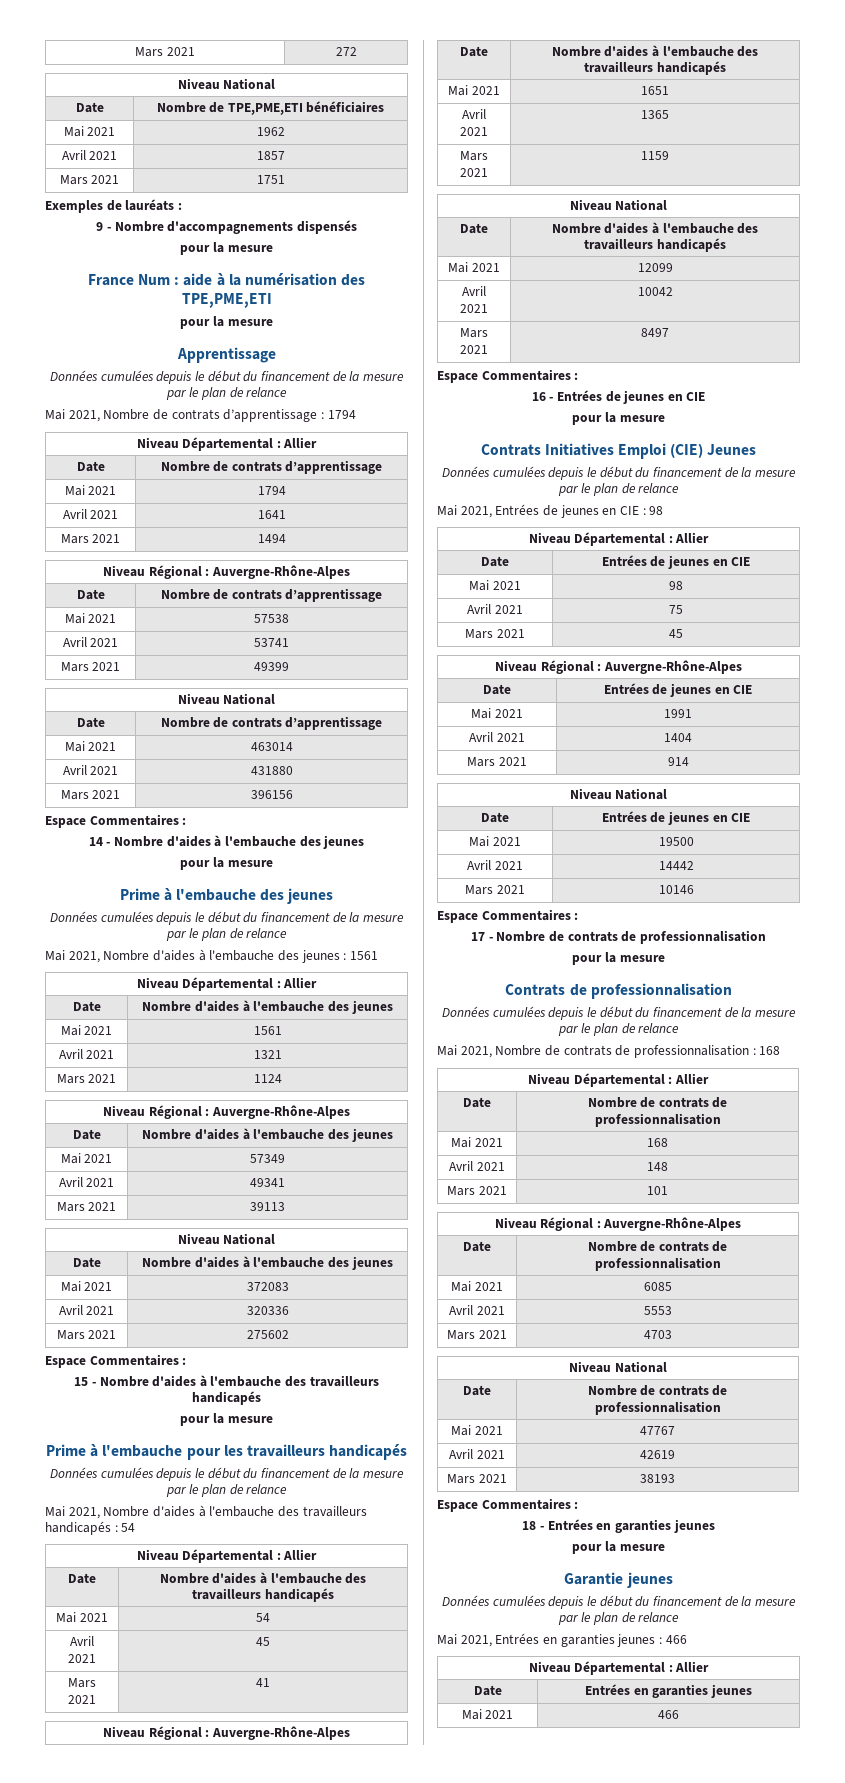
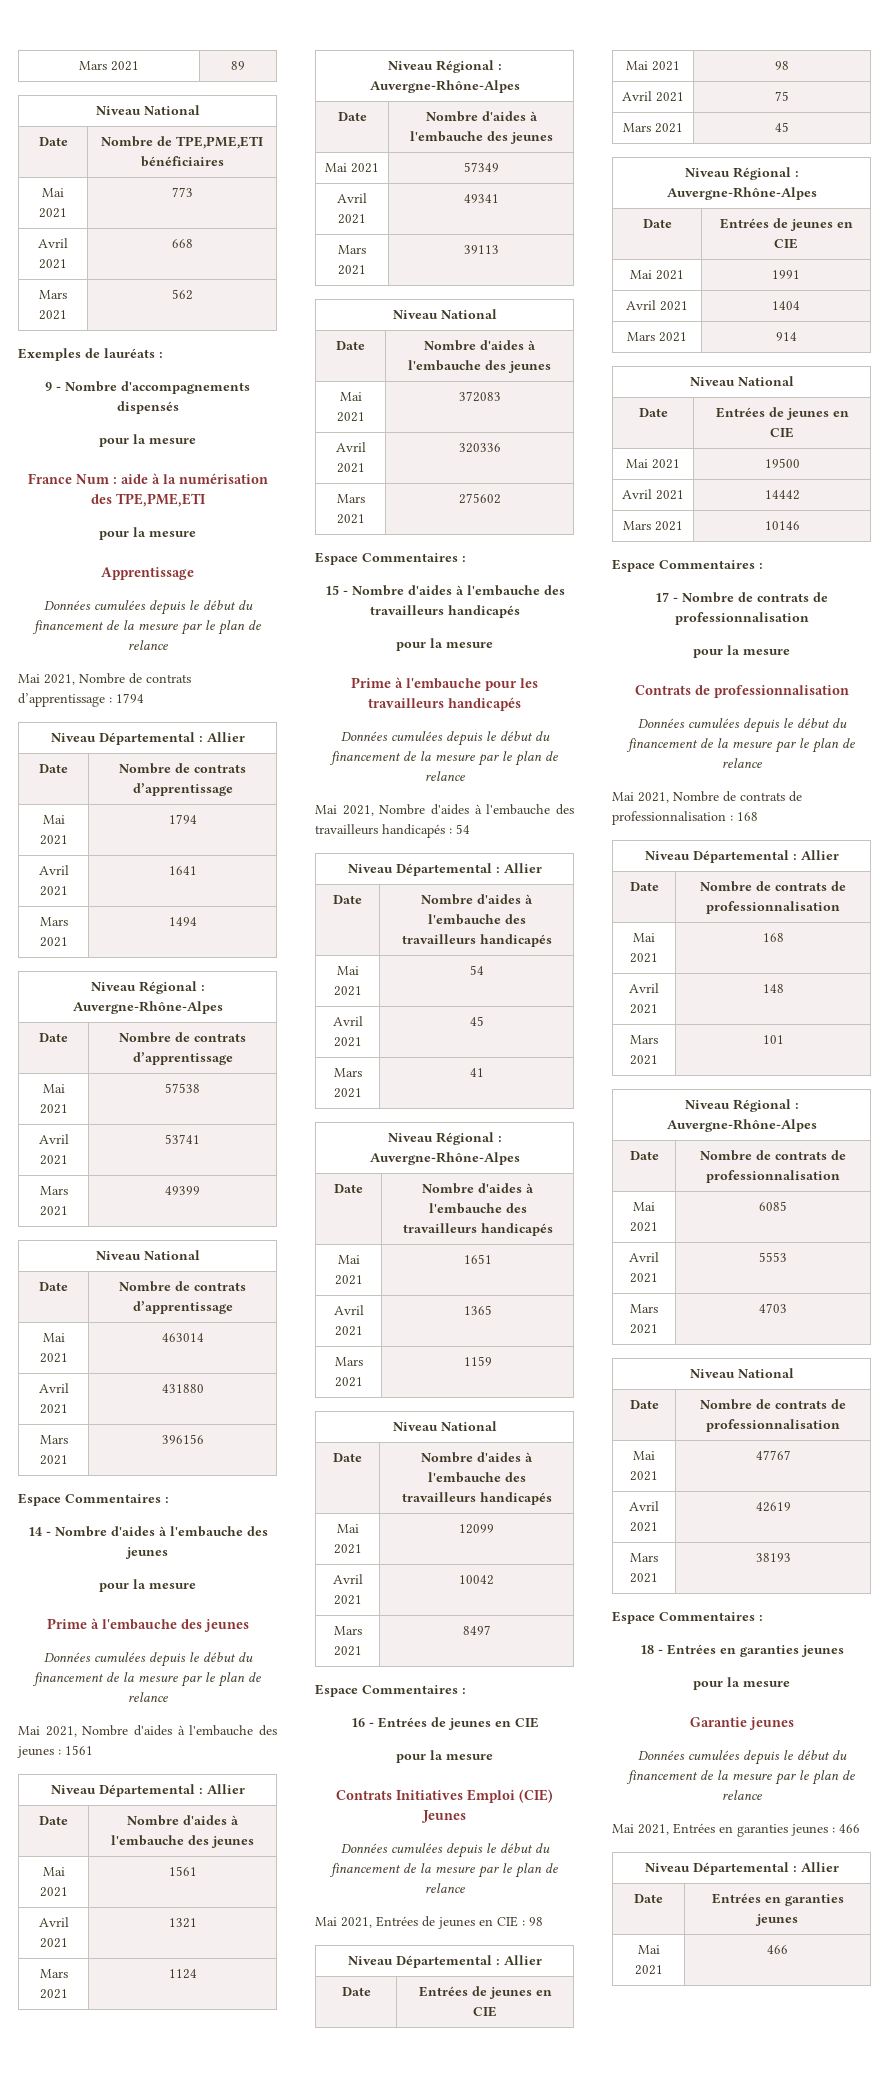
- Mars 2021 | 272
+ Mars 2021 | 89
- Mai 2021 | 1962
- Avril 2021 | 1857
- Mars 2021 | 1751
+ Mai 2021 | 773
+ Avril 2021 | 668
+ Mars 2021 | 562

